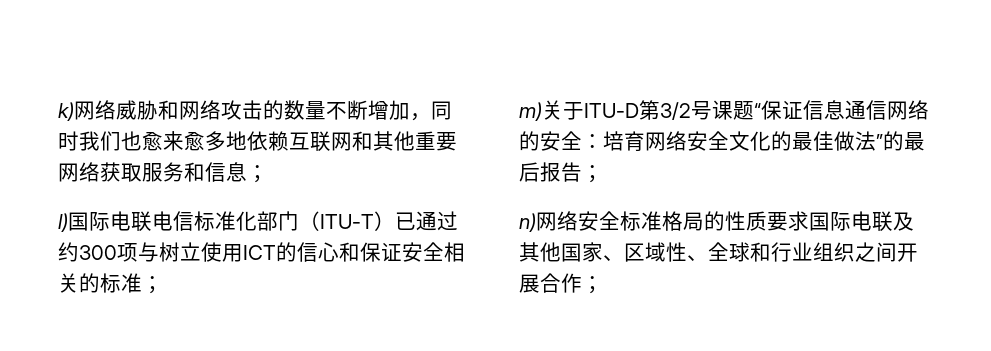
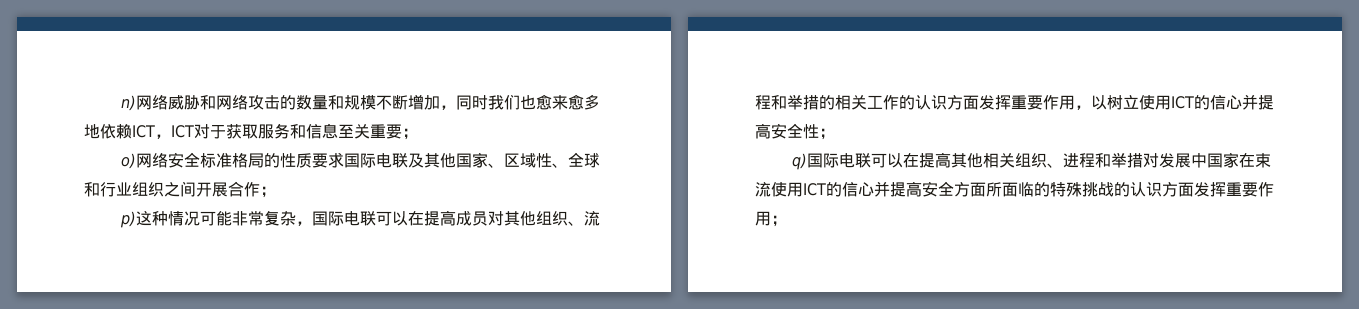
- k)网络威胁和网络攻击的数量不断增加，同时我们也愈来愈多地依赖互联网和其他重要网络获取服务和信息；
- l)国际电联电信标准化部门（ITU-T）已通过约300项与树立使用ICT的信心和保证安全相关的标准；
- m)关于ITU-D第3/2号课题“保证信息通信网络的安全：培育网络安全文化的最佳做法”的最后报告；
- n)网络安全标准格局的性质要求国际电联及其他国家、区域性、全球和行业组织之间开展合作；
+ n)网络威胁和网络攻击的数量和规模不断增加，同时我们也愈来愈多地依赖ICT，ICT对于获取服务和信息至关重要；
+ o)网络安全标准格局的性质要求国际电联及其他国家、区域性、全球和行业组织之间开展合作；
+ p)这种情况可能非常复杂，国际电联可以在提高成员对其他组织、流程和举措的相关工作的认识方面发挥重要作用，以树立使用ICT的信心并提高安全性；
+ q)国际电联可以在提高其他相关组织、进程和举措对发展中国家在束流使用ICT的信心并提高安全方面所面临的特殊挑战的认识方面发挥重要作用；

